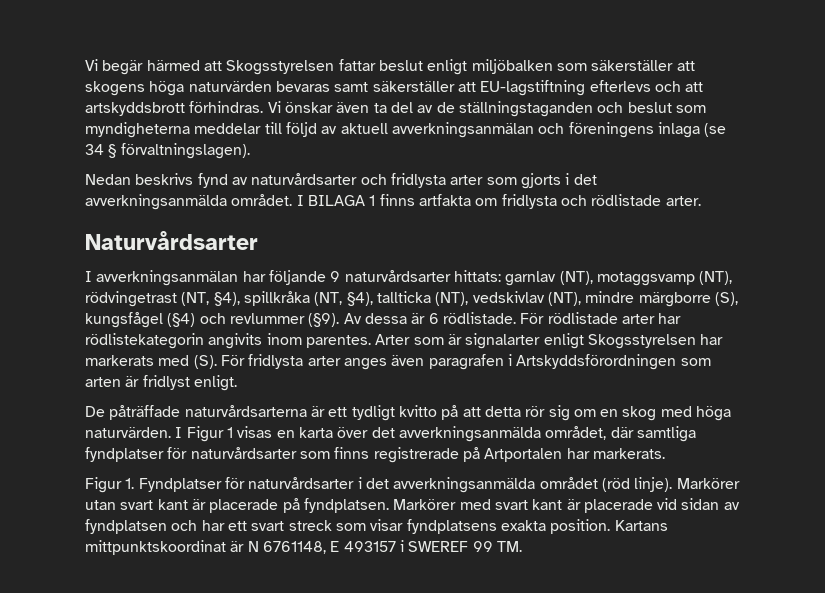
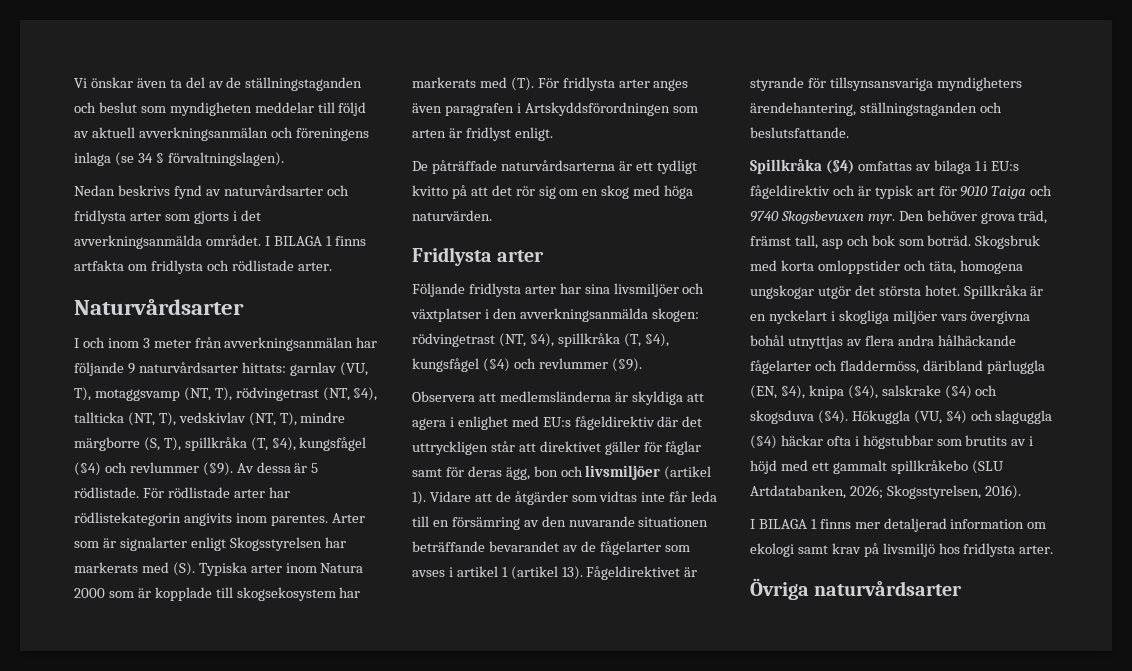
- Vi begär härmed att Skogsstyrelsen fattar beslut enligt miljöbalken som säkerställer att skogens höga naturvärden bevaras samt säkerställer att EU-lagstiftning efterlevs och att artskyddsbrott förhindras. Vi önskar även ta del av de ställningstaganden och beslut som myndigheterna meddelar till följd av aktuell avverkningsanmälan och föreningens inlaga (se 34 § förvaltningslagen).
+ Vi önskar även ta del av de ställningstaganden och beslut som myndigheten meddelar till följd av aktuell avverkningsanmälan och föreningens inlaga (se 34 § förvaltningslagen).
- I avverkningsanmälan har följande 9 naturvårdsarter hittats: garnlav (NT), motaggsvamp (NT), rödvingetrast (NT, §4), spillkråka (NT, §4), tallticka (NT), vedskivlav (NT), mindre märgborre (S), kungsfågel (§4) och revlummer (§9).
+ I och inom 3 meter från avverkningsanmälan har följande 9 naturvårdsarter hittats: garnlav (VU, T), motaggsvamp (NT, T), rödvingetrast (NT, §4), tallticka (NT, T), vedskivlav (NT, T), mindre märgborre (S, T), spillkråka (T, §4), kungsfågel (§4) och revlummer (§9).
- Av dessa är 6 rödlistade.
+ Av dessa är 5 rödlistade.
- Arter som är signalarter enligt Skogsstyrelsen har markerats med (S). För fridlysta arter anges även paragrafen i Artskyddsförordningen som arten är fridlyst enligt.
+ Arter som är signalarter enligt Skogsstyrelsen har markerats med (S). Typiska arter inom Natura 2000 som är kopplade till skogsekosystem har markerats med (T). För fridlysta arter anges även paragrafen i Artskyddsförordningen som arten är fridlyst enligt.
- De påträffade naturvårdsarterna är ett tydligt kvitto på att detta rör sig om en skog med höga naturvärden. I Figur 1 visas en karta över det avverkningsanmälda området, där samtliga fyndplatser för naturvårdsarter som finns registrerade på Artportalen har markerats.
- Figur 1. Fyndplatser för naturvårdsarter i det avverkningsanmälda området (röd linje). Markörer utan svart kant är placerade på fyndplatsen. Markörer med svart kant är placerade vid sidan av fyndplatsen och har ett svart streck som visar fyndplatsens exakta position. Kartans mittpunktskoordinat är N 6761148, E 493157 i SWEREF 99 TM.
+ De påträffade naturvårdsarterna är ett tydligt kvitto på att det rör sig om en skog med höga naturvärden.
+ Fridlysta arter
+ Följande fridlysta arter har sina livsmiljöer och växtplatser i den avverkningsanmälda skogen: rödvingetrast (NT, §4), spillkråka (T, §4), kungsfågel (§4) och revlummer (§9).
+ Observera att medlemsländerna är skyldiga att agera i enlighet med EU:s fågeldirektiv där det uttryckligen står att direktivet gäller för fåglar samt för deras ägg, bon och livsmiljöer (artikel 1). Vidare att de åtgärder som vidtas inte får leda till en försämring av den nuvarande situationen beträffande bevarandet av de fågelarter som avses i artikel 1 (artikel 13). Fågeldirektivet är styrande för tillsynsansvariga myndigheters ärendehantering, ställningstaganden och beslutsfattande.
+ Spillkråka (§4) omfattas av bilaga 1 i EU:s fågeldirektiv och är typisk art för 9010 Taiga och 9740 Skogsbevuxen myr. Den behöver grova träd, främst tall, asp och bok som boträd. Skogsbruk med korta omloppstider och täta, homogena ungskogar utgör det största hotet. Spillkråka är en nyckelart i skogliga miljöer vars övergivna bohål utnyttjas av flera andra hålhäckande fågelarter och fladdermöss, däribland pärluggla (EN, §4), knipa (§4), salskrake (§4) och skogsduva (§4). Hökuggla (VU, §4) och slaguggla (§4) häckar ofta i högstubbar som brutits av i höjd med ett gammalt spillkråkebo (SLU Artdatabanken, 2026; Skogsstyrelsen, 2016).
+ I BILAGA 1 finns mer detaljerad information om ekologi samt krav på livsmiljö hos fridlysta arter.
+ Övriga naturvårdsarter

